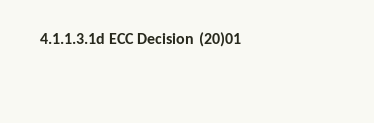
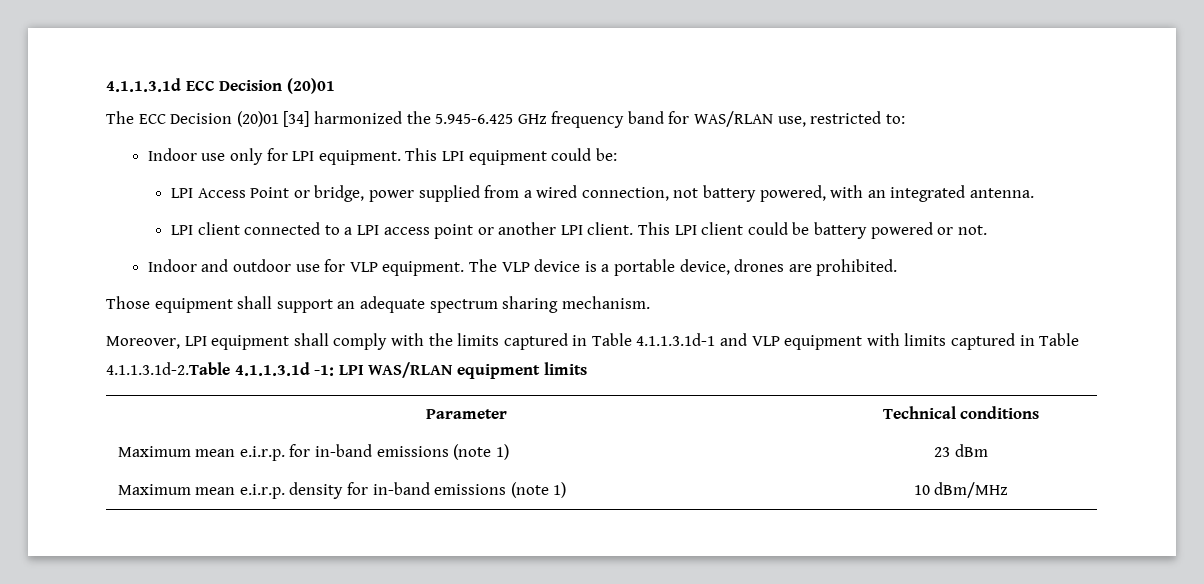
+ The ECC Decision (20)01 [34] harmonized the 5.945-6.425 GHz frequency band for WAS/RLAN use, restricted to:
+ Indoor use only for LPI equipment. This LPI equipment could be:
+ LPI Access Point or bridge, power supplied from a wired connection, not battery powered, with an integrated antenna.
+ LPI client connected to a LPI access point or another LPI client. This LPI client could be battery powered or not.
+ Indoor and outdoor use for VLP equipment. The VLP device is a portable device, drones are prohibited.
+ Those equipment shall support an adequate spectrum sharing mechanism.
+ Moreover, LPI equipment shall comply with the limits captured in Table 4.1.1.3.1d-1 and VLP equipment with limits captured in Table 4.1.1.3.1d-2.Table 4.1.1.3.1d -1: LPI WAS/RLAN equipment limits
+ Parameter | Technical conditions
+ Maximum mean e.i.r.p. for in-band emissions (note 1) | 23 dBm
+ Maximum mean e.i.r.p. density for in-band emissions (note 1) | 10 dBm/MHz

